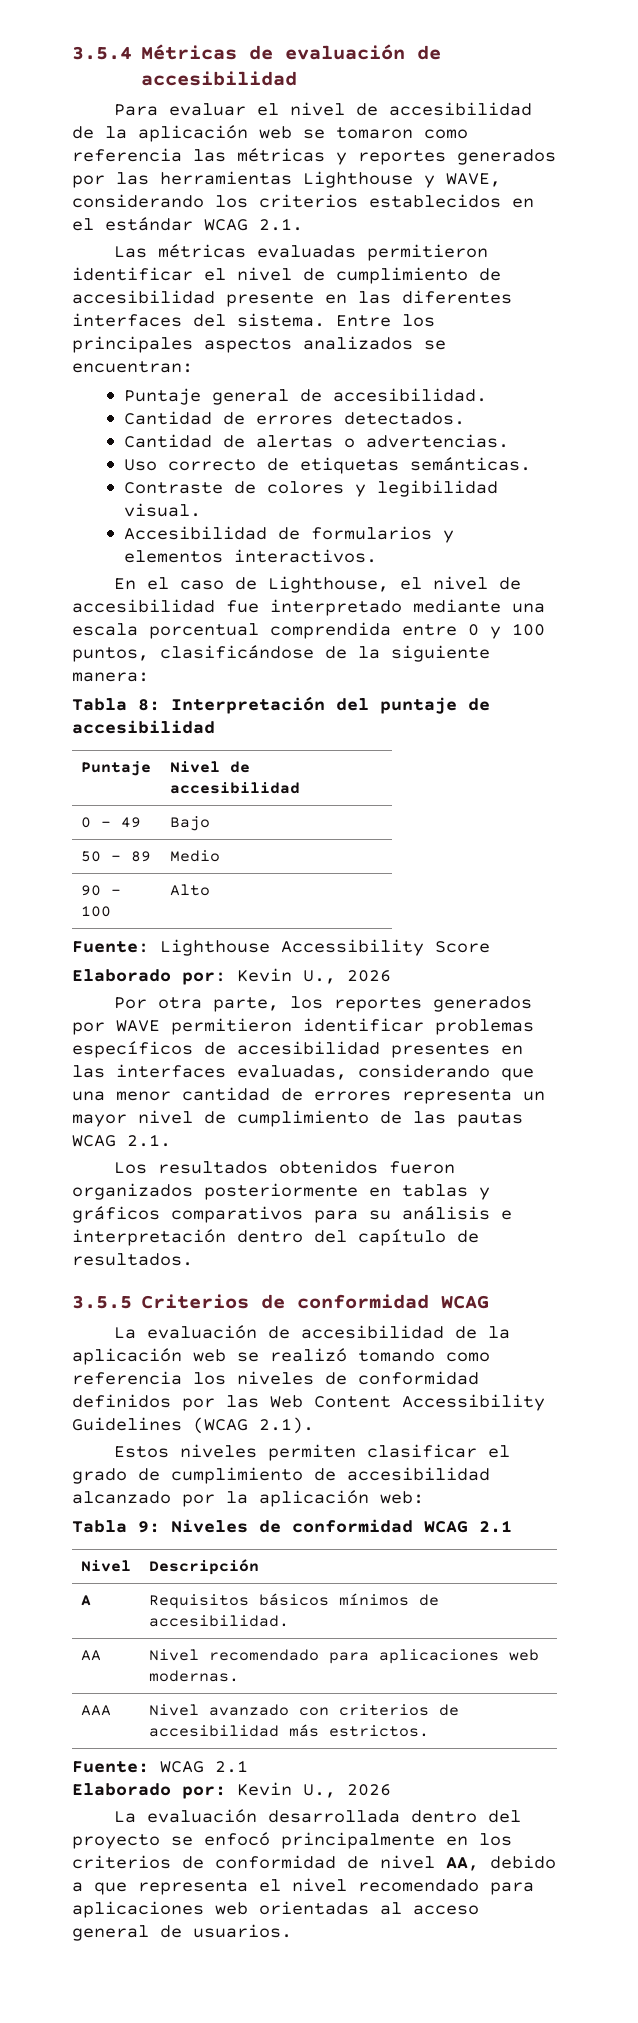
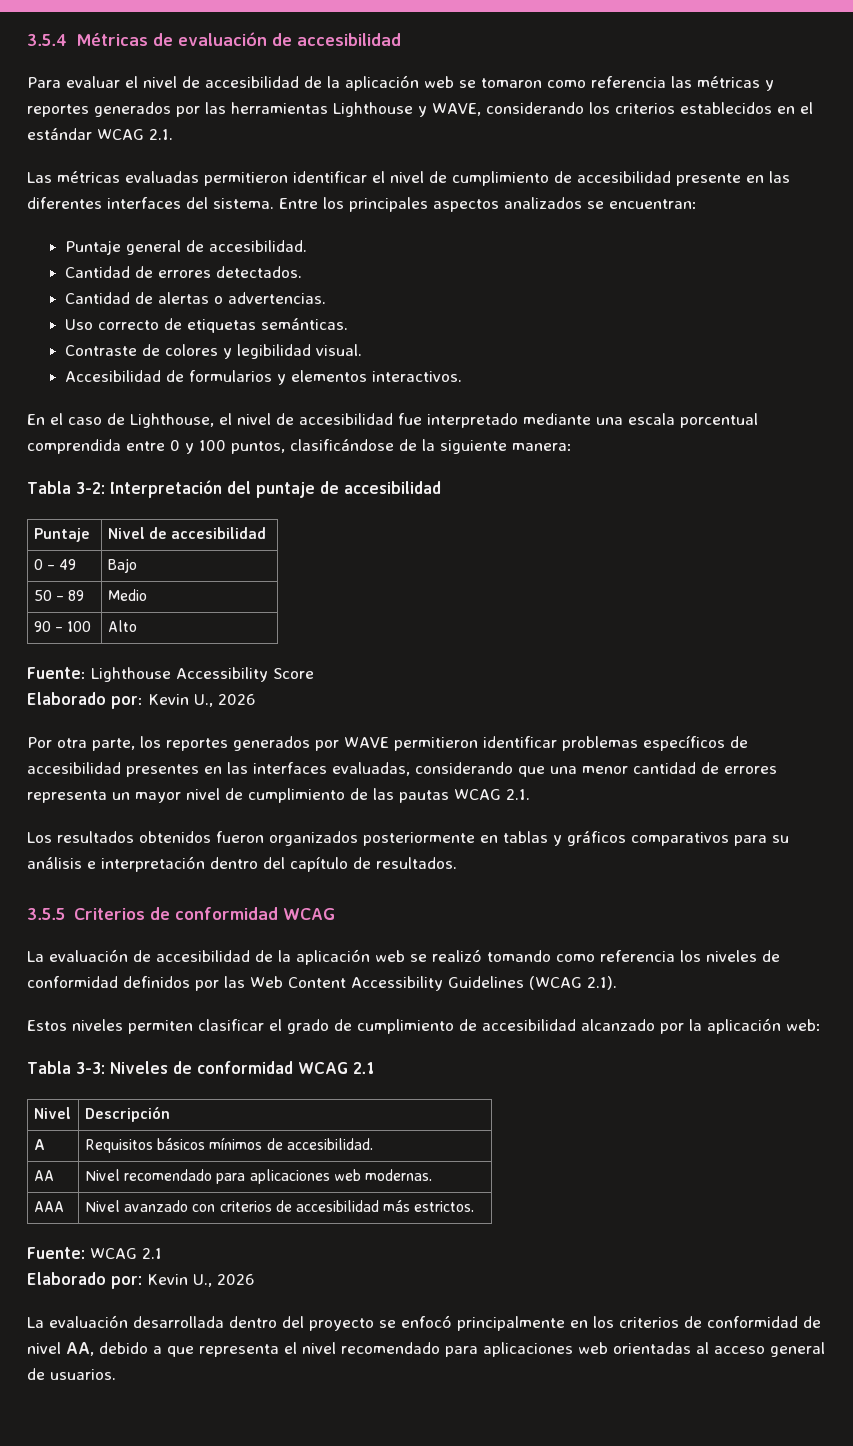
- Tabla 8: Interpretación del puntaje de accesibilidad
+ Tabla 3-2: Interpretación del puntaje de accesibilidad
- Tabla 9: Niveles de conformidad WCAG 2.1
+ Tabla 3-3: Niveles de conformidad WCAG 2.1

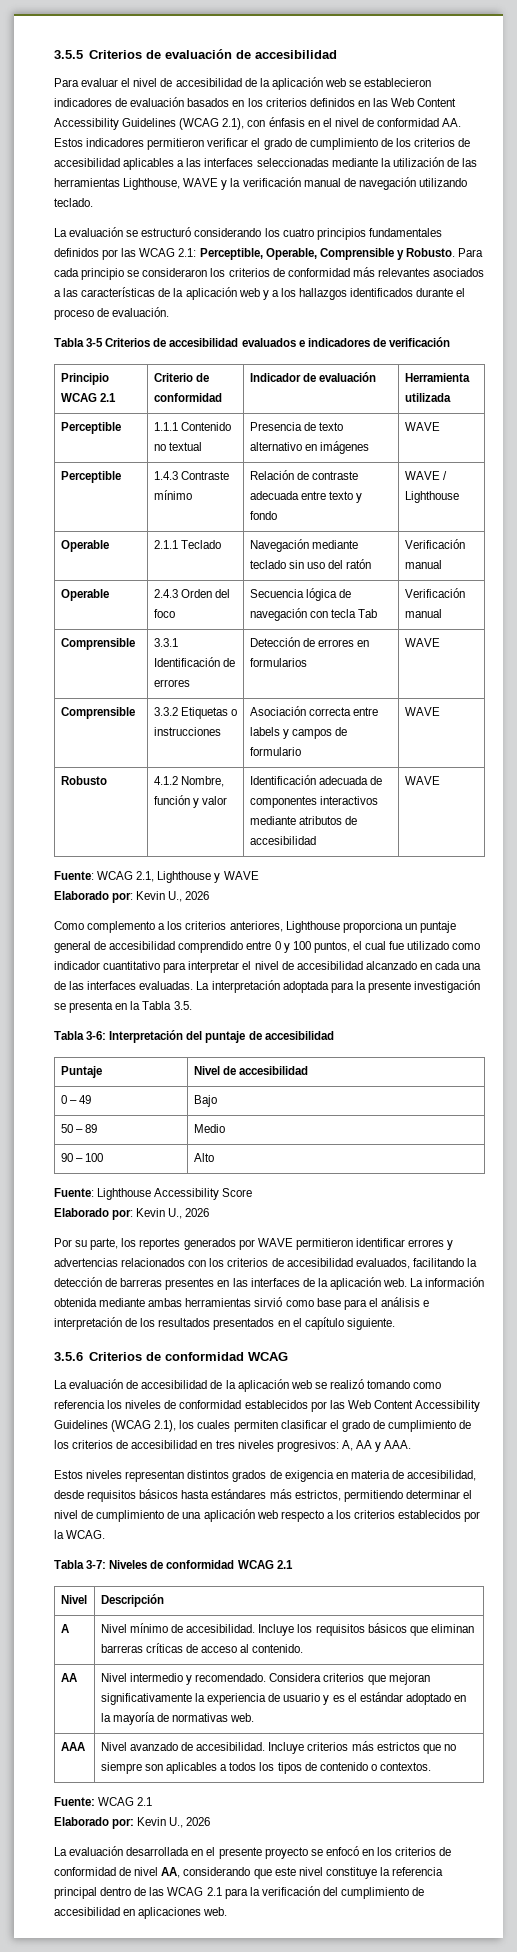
- 3.5.4 Métricas de evaluación de accesibilidad
+ 3.5.5 Criterios de evaluación de accesibilidad
- Para evaluar el nivel de accesibilidad de la aplicación web se tomaron como referencia las métricas y reportes generados por las herramientas Lighthouse y WAVE, considerando los criterios establecidos en el estándar WCAG 2.1.
- Las métricas evaluadas permitieron identificar el nivel de cumplimiento de accesibilidad presente en las diferentes interfaces del sistema. Entre los principales aspectos analizados se encuentran:
- Puntaje general de accesibilidad.
- Cantidad de errores detectados.
- Cantidad de alertas o advertencias.
- Uso correcto de etiquetas semánticas.
- Contraste de colores y legibilidad visual.
- Accesibilidad de formularios y elementos interactivos.
- En el caso de Lighthouse, el nivel de accesibilidad fue interpretado mediante una escala porcentual comprendida entre 0 y 100 puntos, clasificándose de la siguiente manera:
- Tabla 3-2: Interpretación del puntaje de accesibilidad
+ Para evaluar el nivel de accesibilidad de la aplicación web se establecieron indicadores de evaluación basados en los criterios definidos en las Web Content Accessibility Guidelines (WCAG 2.1), con énfasis en el nivel de conformidad AA. Estos indicadores permitieron verificar el grado de cumplimiento de los criterios de accesibilidad aplicables a las interfaces seleccionadas mediante la utilización de las herramientas Lighthouse, WAVE y la verificación manual de navegación utilizando teclado.
+ La evaluación se estructuró considerando los cuatro principios fundamentales definidos por las WCAG 2.1: Perceptible, Operable, Comprensible y Robusto. Para cada principio se consideraron los criterios de conformidad más relevantes asociados a las características de la aplicación web y a los hallazgos identificados durante el proceso de evaluación.
+ Tabla 3-5 Criterios de accesibilidad evaluados e indicadores de verificación
+ Principio WCAG 2.1 | Criterio de conformidad | Indicador de evaluación | Herramienta utilizada
+ Perceptible | 1.1.1 Contenido no textual | Presencia de texto alternativo en imágenes | WAVE
+ Perceptible | 1.4.3 Contraste mínimo | Relación de contraste adecuada entre texto y fondo | WAVE / Lighthouse
+ Operable | 2.1.1 Teclado | Navegación mediante teclado sin uso del ratón | Verificación manual
+ Operable | 2.4.3 Orden del foco | Secuencia lógica de navegación con tecla Tab | Verificación manual
+ Comprensible | 3.3.1 Identificación de errores | Detección de errores en formularios | WAVE
+ Comprensible | 3.3.2 Etiquetas o instrucciones | Asociación correcta entre labels y campos de formulario | WAVE
+ Robusto | 4.1.2 Nombre, función y valor | Identificación adecuada de componentes interactivos mediante atributos de accesibilidad | WAVE
+ Fuente: WCAG 2.1, Lighthouse y WAVE
+ Elaborado por: Kevin U., 2026
+ Como complemento a los criterios anteriores, Lighthouse proporciona un puntaje general de accesibilidad comprendido entre 0 y 100 puntos, el cual fue utilizado como indicador cuantitativo para interpretar el nivel de accesibilidad alcanzado en cada una de las interfaces evaluadas. La interpretación adoptada para la presente investigación se presenta en la Tabla 3.5.
+ Tabla 3-6: Interpretación del puntaje de accesibilidad
- Por otra parte, los reportes generados por WAVE permitieron identificar problemas específicos de accesibilidad presentes en las interfaces evaluadas, considerando que una menor cantidad de errores representa un mayor nivel de cumplimiento de las pautas WCAG 2.1.
- Los resultados obtenidos fueron organizados posteriormente en tablas y gráficos comparativos para su análisis e interpretación dentro del capítulo de resultados.
- 3.5.5 Criterios de conformidad WCAG
+ Por su parte, los reportes generados por WAVE permitieron identificar errores y advertencias relacionados con los criterios de accesibilidad evaluados, facilitando la detección de barreras presentes en las interfaces de la aplicación web. La información obtenida mediante ambas herramientas sirvió como base para el análisis e interpretación de los resultados presentados en el capítulo siguiente.
+ 3.5.6 Criterios de conformidad WCAG
- La evaluación de accesibilidad de la aplicación web se realizó tomando como referencia los niveles de conformidad definidos por las Web Content Accessibility Guidelines (WCAG 2.1).
- Estos niveles permiten clasificar el grado de cumplimiento de accesibilidad alcanzado por la aplicación web:
- Tabla 3-3: Niveles de conformidad WCAG 2.1
+ La evaluación de accesibilidad de la aplicación web se realizó tomando como referencia los niveles de conformidad establecidos por las Web Content Accessibility Guidelines (WCAG 2.1), los cuales permiten clasificar el grado de cumplimiento de los criterios de accesibilidad en tres niveles progresivos: A, AA y AAA.
+ Estos niveles representan distintos grados de exigencia en materia de accesibilidad, desde requisitos básicos hasta estándares más estrictos, permitiendo determinar el nivel de cumplimiento de una aplicación web respecto a los criterios establecidos por la WCAG.
+ Tabla 3-7: Niveles de conformidad WCAG 2.1
- A | Requisitos básicos mínimos de accesibilidad.
- AA | Nivel recomendado para aplicaciones web modernas.
- AAA | Nivel avanzado con criterios de accesibilidad más estrictos.
+ A | Nivel mínimo de accesibilidad. Incluye los requisitos básicos que eliminan barreras críticas de acceso al contenido.
+ AA | Nivel intermedio y recomendado. Considera criterios que mejoran significativamente la experiencia de usuario y es el estándar adoptado en la mayoría de normativas web.
+ AAA | Nivel avanzado de accesibilidad. Incluye criterios más estrictos que no siempre son aplicables a todos los tipos de contenido o contextos.
- La evaluación desarrollada dentro del proyecto se enfocó principalmente en los criterios de conformidad de nivel AA, debido a que representa el nivel recomendado para aplicaciones web orientadas al acceso general de usuarios.
+ La evaluación desarrollada en el presente proyecto se enfocó en los criterios de conformidad de nivel AA, considerando que este nivel constituye la referencia principal dentro de las WCAG 2.1 para la verificación del cumplimiento de accesibilidad en aplicaciones web.

